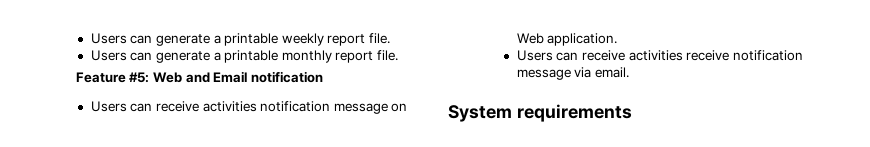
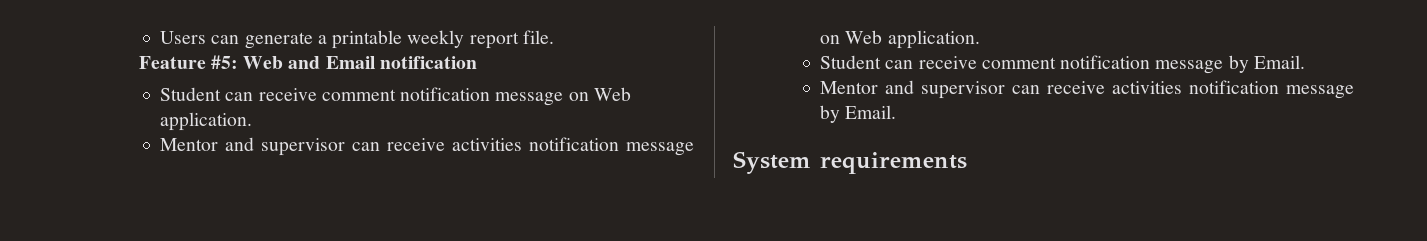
- Users can generate a printable monthly report file.
- Users can receive activities notification message on Web application.
+ Student can receive comment notification message on Web application.
+ Mentor and supervisor can receive activities notification message on Web application.
- Users can receive activities receive notification message via email.
+ Student can receive comment notification message by Email.
+ Mentor and supervisor can receive activities notification message by Email.

